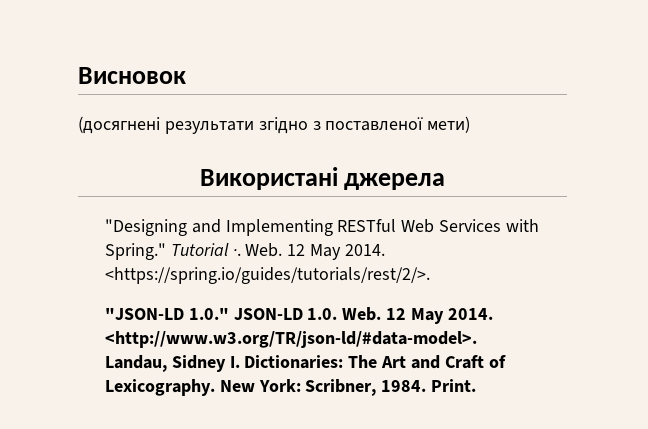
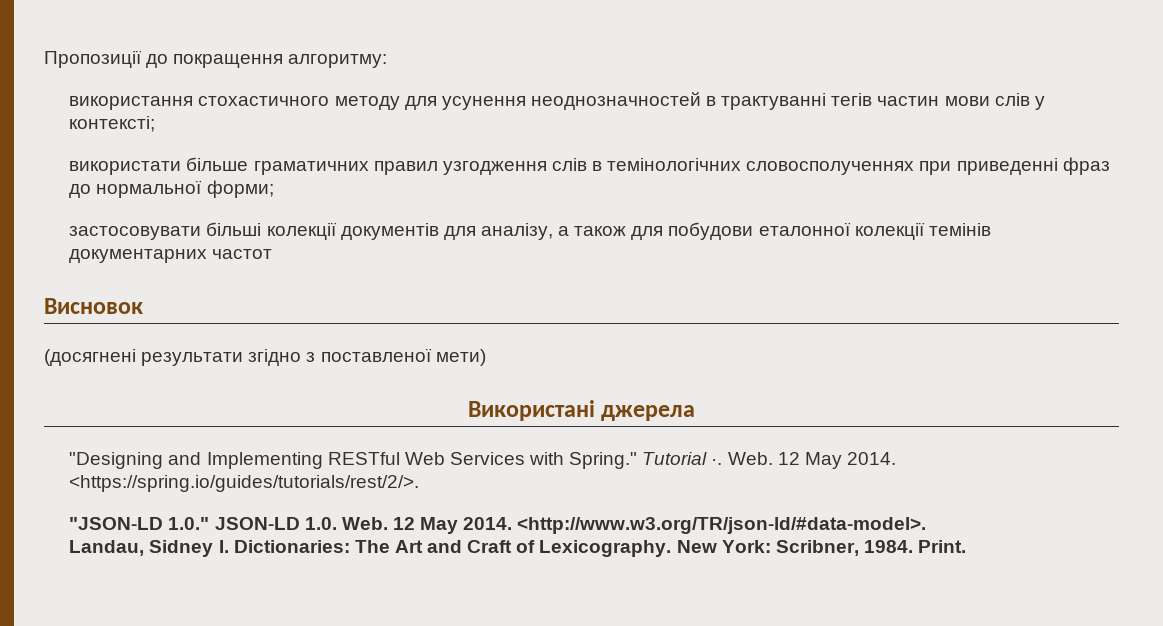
+ Пропозиції до покращення алгоритму:
+ використання стохастичного методу для усунення неоднозначностей в трактуванні тегів частин мови слів у контексті;
+ використати більше граматичних правил узгодження слів в темінологічних словосполученнях при приведенні фраз до нормальної форми;
+ застосовувати більші колекції документів для аналізу, а також для побудови еталонної колекції темінів документарних частот

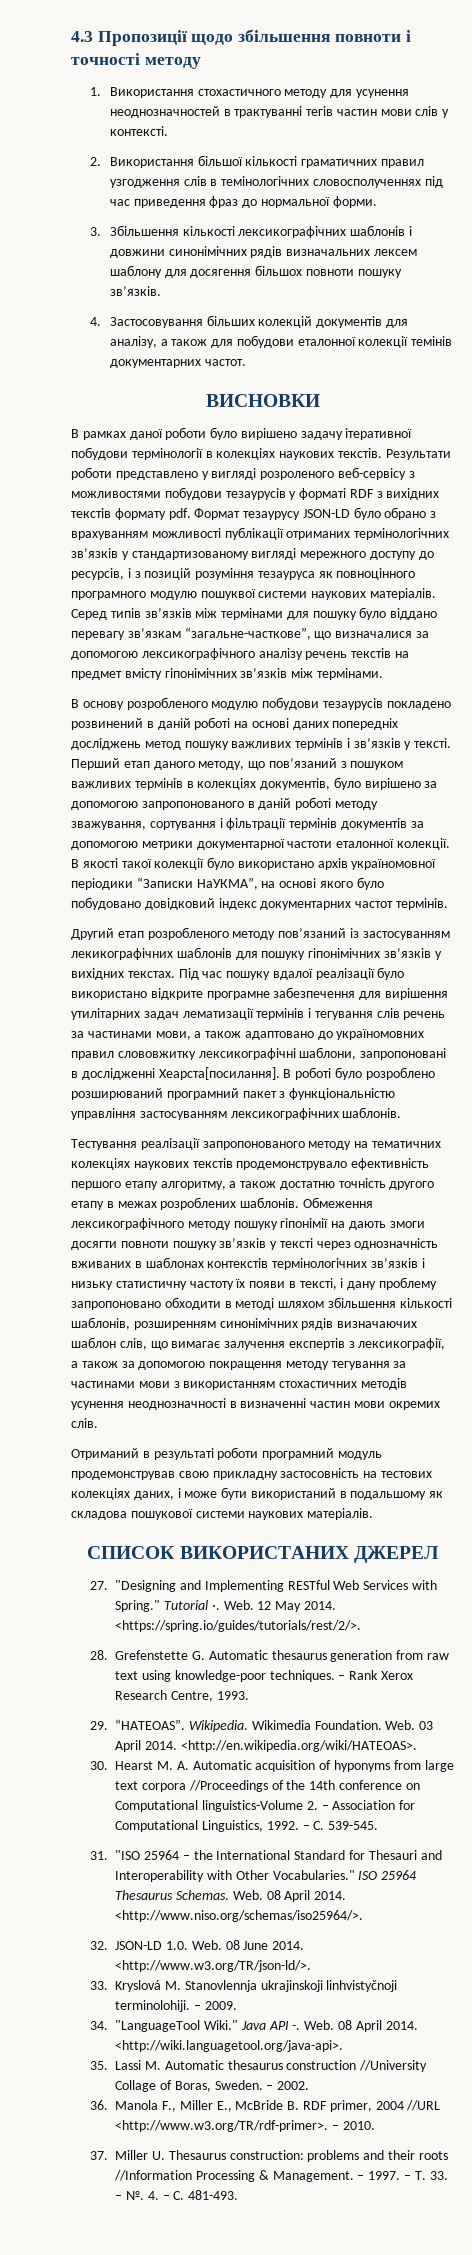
- Пропозиції до покращення алгоритму:
- використання стохастичного методу для усунення неоднозначностей в трактуванні тегів частин мови слів у контексті;
- використати більше граматичних правил узгодження слів в темінологічних словосполученнях при приведенні фраз до нормальної форми;
- застосовувати більші колекції документів для аналізу, а також для побудови еталонної колекції темінів документарних частот
- Висновок
- (досягнені результати згідно з поставленої мети)
- Використані джерела
- "Designing and Implementing RESTful Web Services with Spring."
+ 4.3 Пропозиції щодо збільшення повноти і точності методу
+ 1. Використання стохастичного методу для усунення неоднозначностей в трактуванні тегів частин мови слів у контексті.
+ 2. Використання більшої кількості граматичних правил узгодження слів в темінологічних словосполученнях під час приведення фраз до нормальної форми.
+ 3. Збільшення кількості лексикографічних шаблонів і довжини синонімічних рядів визначальних лексем шаблону для досягення більшох повноти пошуку зв’язків.
+ 4. Застосовування більших колекцій документів для аналізу, а також для побудови еталонної колекції темінів документарних частот.
+ ВИСНОВКИ
+ В рамках даної роботи було вирішено задачу ітеративної побудови термінології в колекціях наукових текстів. Результати роботи представлено у вигляді розроленого веб-сервісу з можливостями побудови тезаурусів у форматі RDF з вихідних текстів формату pdf. Формат тезаурусу JSON-LD було обрано з врахуванням можливості публікації отриманих термінологічних зв’язків у стандартизованому вигляді мережного доступу до ресурсів, і з позицій розуміння тезауруса як повноцінного програмного модулю пошуквої системи наукових матеріалів. Серед типів зв’язків між термінами для пошуку було віддано перевагу зв’язкам “загальне-часткове”, що визначалися за допомогою лексикографічного аналізу речень текстів на предмет вмісту гіпонімічних зв’язків між термінами.
+ В основу розробленого модулю побудови тезаурусів покладено розвинений в даній роботі на основі даних попередніх досліджень метод пошуку важливих термінів і зв’язків у тексті. Перший етап даного методу, що пов’язаний з пошуком важливих термінів в колекціях документів, було вирішено за допомогою запропонованого в даній роботі методу зважування, сортування і фільтрації термінів документів за допомогою метрики документарної частоти еталонної колекції. В якості такої колекції було використано архів україномовної періодики “Записки НаУКМА”, на основі якого було побудовано довідковий індекс документарних частот термінів.
+ Другий етап розробленого методу пов’язаний із застосуванням лекикографічних шаблонів для пошуку гіпонімічних зв’язків у вихідних текстах. Під час пошуку вдалої реалізації було використано відкрите програмне забезпечення для вирішення утилітарних задач лематизації термінів і тегування слів речень за частинами мови, а також адаптовано до україномовних правил слововжитку лексикографічні шаблони, запропоновані в дослідженні Хеарста[посилання]. В роботі було розроблено розширюваний програмний пакет з функціональністю управління застосуванням лексикографічних шаблонів.
+ Тестування реалізації запропонованого методу на тематичних колекціях наукових текстів продемонструвало ефективність першого етапу алгоритму, а також достатню точність другого етапу в межах розроблених шаблонів. Обмеження лексикографічного методу пошуку гіпонімії на дають змоги досягти повноти пошуку зв’язків у тексті через однозначність вживаних в шаблонах контекстів термінологічних зв’язків і низьку статистичну частоту їх появи в тексті, і дану проблему запропоновано обходити в методі шляхом збільшення кількості шаблонів, розширенням синонімічних рядів визначаючих шаблон слів, що вимагає залучення експертів з лексикографії, а також за допомогою покращення методу тегування за частинами мови з використанням стохастичних методів усунення неоднозначності в визначенні частин мови окремих слів.
+ Отриманий в результаті роботи програмний модуль продемонстрував свою прикладну застосовність на тестових колекціях даних, і може бути використаний в подальшому як складова пошукової системи наукових матеріалів.
+ СПИСОК ВИКОРИСТАНИХ ДЖЕРЕЛ
+ 27. "Designing and Implementing RESTful Web Services with Spring."
- "JSON-LD 1.0." JSON-LD 1.0. Web. 12 May 2014. <http://www.w3.org/TR/json-ld/#data-model>.
- Landau, Sidney I. Dictionaries: The Art and Craft of Lexicography. New York: Scribner, 1984. Print.
+ 28. Grefenstette G. Automatic thesaurus generation from raw text using knowledge-poor techniques. – Rank Xerox Research Centre, 1993.
+ 29. “HATEOAS”. Wikipedia. Wikimedia Foundation. Web. 03 April 2014. <http://en.wikipedia.org/wiki/HATEOAS>.
+ 30. Hearst M. A. Automatic acquisition of hyponyms from large text corpora //Proceedings of the 14th conference on Computational linguistics-Volume 2. – Association for Computational Linguistics, 1992. – С. 539-545.
+ 31. "ISO 25964 – the International Standard for Thesauri and Interoperability with Other Vocabularies." ISO 25964 Thesaurus Schemas. Web. 08 April 2014. <http://www.niso.org/schemas/iso25964/>.
+ 32. JSON-LD 1.0. Web. 08 June 2014. <http://www.w3.org/TR/json-ld/>.
+ 33. Kryslová M. Stanovlennja ukrajinskoji linhvistyčnoji terminolohiji. – 2009.
+ 34. "LanguageTool Wiki." Java API -. Web. 08 April 2014. <http://wiki.languagetool.org/java-api>.
+ 35. Lassi M. Automatic thesaurus construction //University Collage of Boras, Sweden. – 2002.
+ 36. Manola F., Miller E., McBride B. RDF primer, 2004 //URL <http://www.w3.org/TR/rdf-primer>. – 2010.
+ 37. Miller U. Thesaurus construction: problems and their roots //Information Processing & Management. – 1997. – Т. 33. – №. 4. – С. 481-493.

